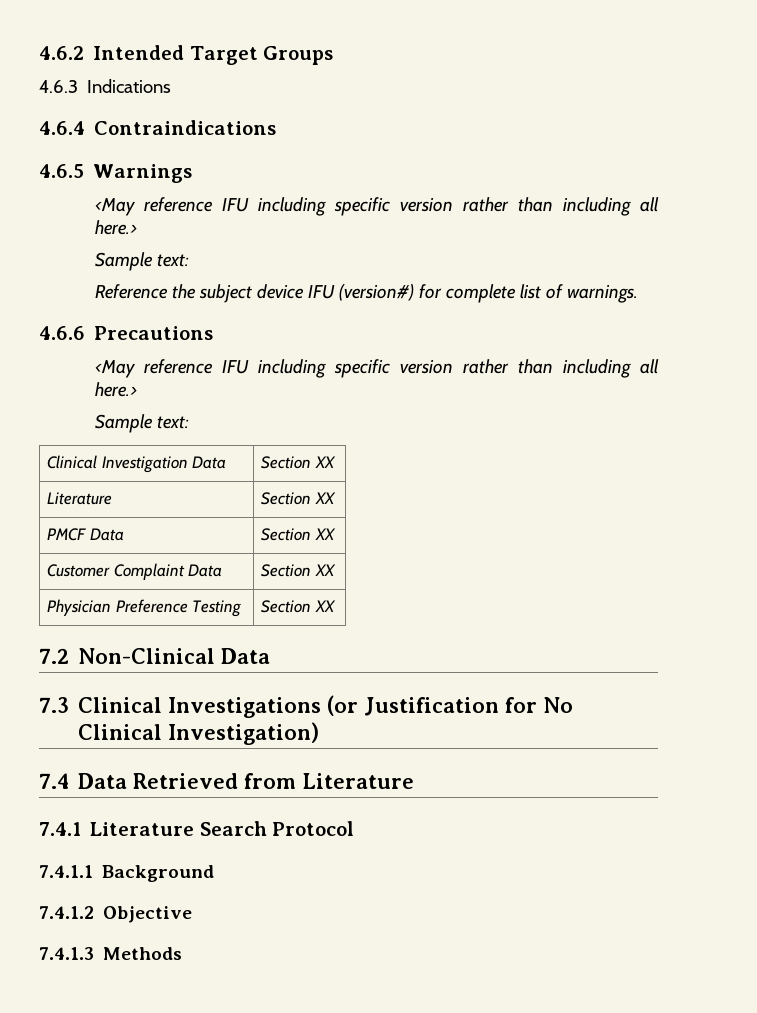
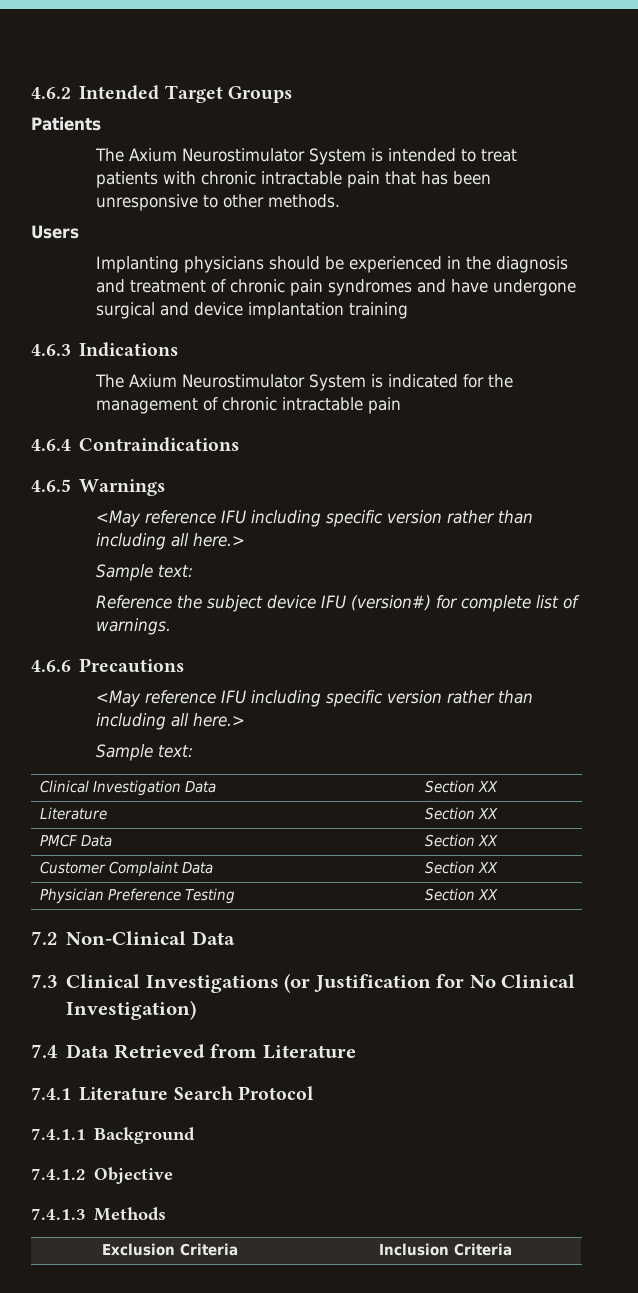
+ Patients
+ The Axium Neurostimulator System is intended to treat patients with chronic intractable pain that has been unresponsive to other methods.
+ Users
+ Implanting physicians should be experienced in the diagnosis and treatment of chronic pain syndromes and have undergone surgical and device implantation training
  4.6.3 Indications
+ The Axium Neurostimulator System is indicated for the management of chronic intractable pain
+ Exclusion Criteria | Inclusion Criteria

